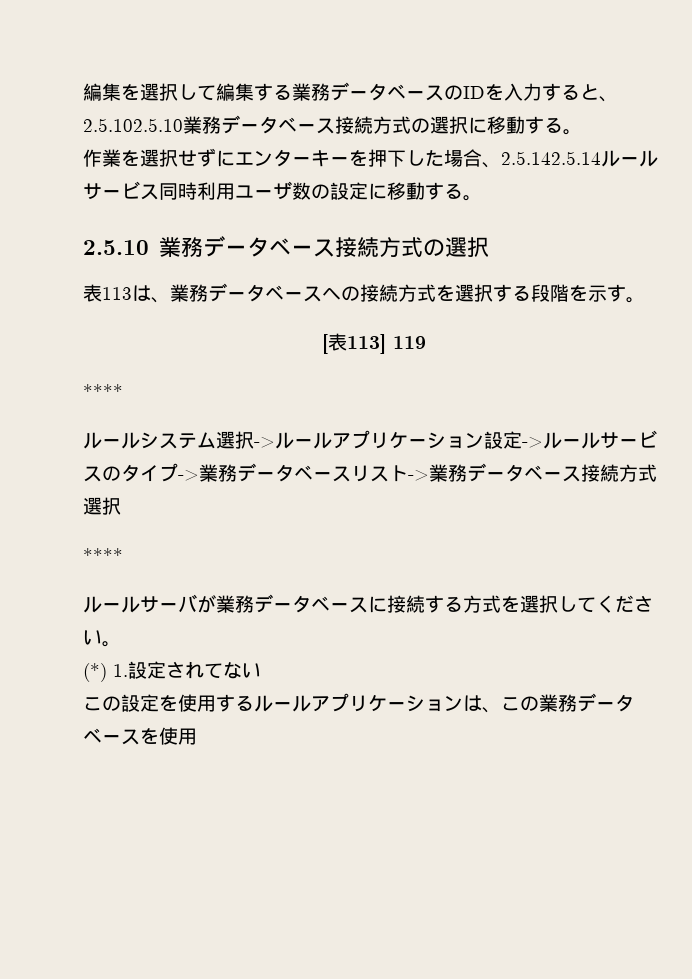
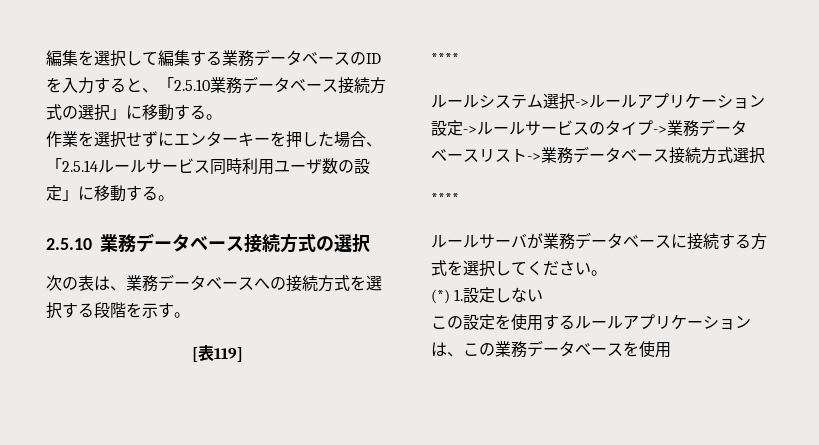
- 編集を選択して編集する業務データベースのIDを入力すると、2.5.102.5.10業務データベース接続方式の選択に移動する。
+ 編集を選択して編集する業務データベースのIDを入力すると、「2.5.10業務データベース接続方式の選択」に移動する。
- 作業を選択せずにエンターキーを押下した場合、2.5.142.5.14ルールサービス同時利用ユーザ数の設定に移動する。
+ 作業を選択せずにエンターキーを押した場合、「2.5.14ルールサービス同時利用ユーザ数の設定」に移動する。
- 表113は、業務データベースへの接続方式を選択する段階を示す。
+ 次の表は、業務データベースへの接続方式を選択する段階を示す。
- [表113] 119
+ [表119]
- (*) 1.設定されてない
+ (*) 1.設定しない

